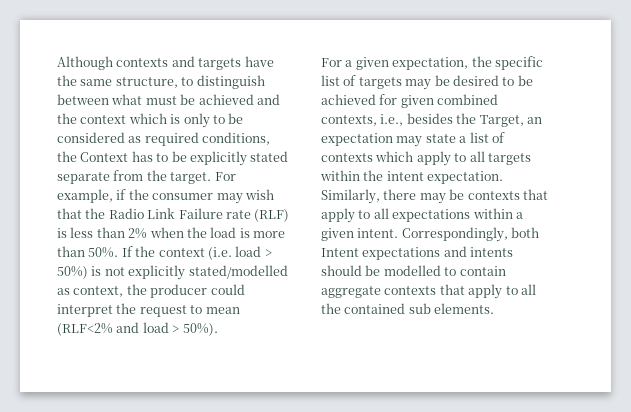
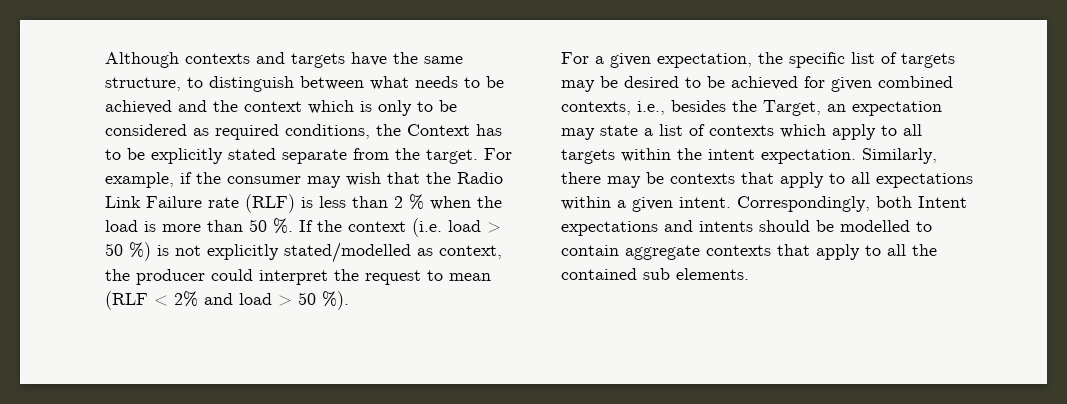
- Although contexts and targets have the same structure, to distinguish between what must be achieved and the context which is only to be considered as required conditions, the Context has to be explicitly stated separate from the target.
+ Although contexts and targets have the same structure, to distinguish between what needs to be achieved and the context which is only to be considered as required conditions, the Context has to be explicitly stated separate from the target.
- For example, if the consumer may wish that the Radio Link Failure rate (RLF) is less than 2% when the load is more than 50%.
+ For example, if the consumer may wish that the Radio Link Failure rate (RLF) is less than 2 % when the load is more than 50 %.
- If the context (i.e. load > 50%) is not explicitly stated/modelled as context, the producer could interpret the request to mean (RLF<2% and load > 50%).
+ If the context (i.e. load > 50 %) is not explicitly stated/modelled as context, the producer could interpret the request to mean (RLF < 2% and load > 50 %).

